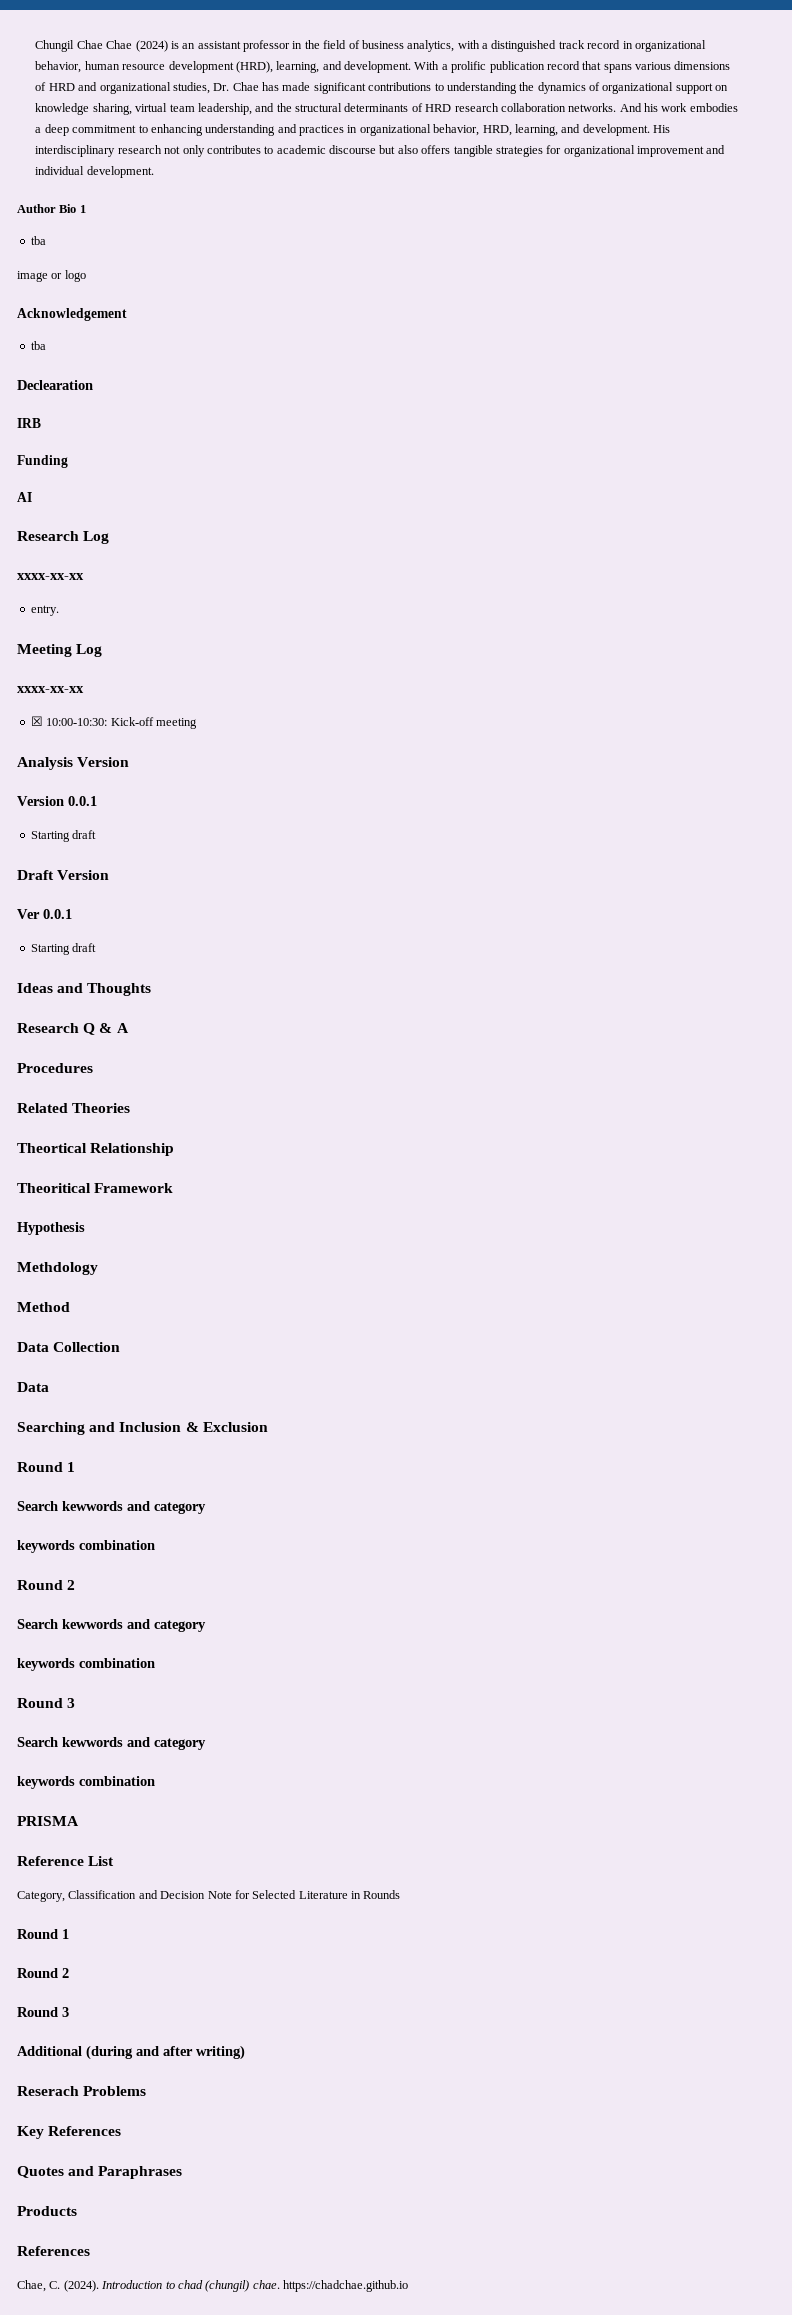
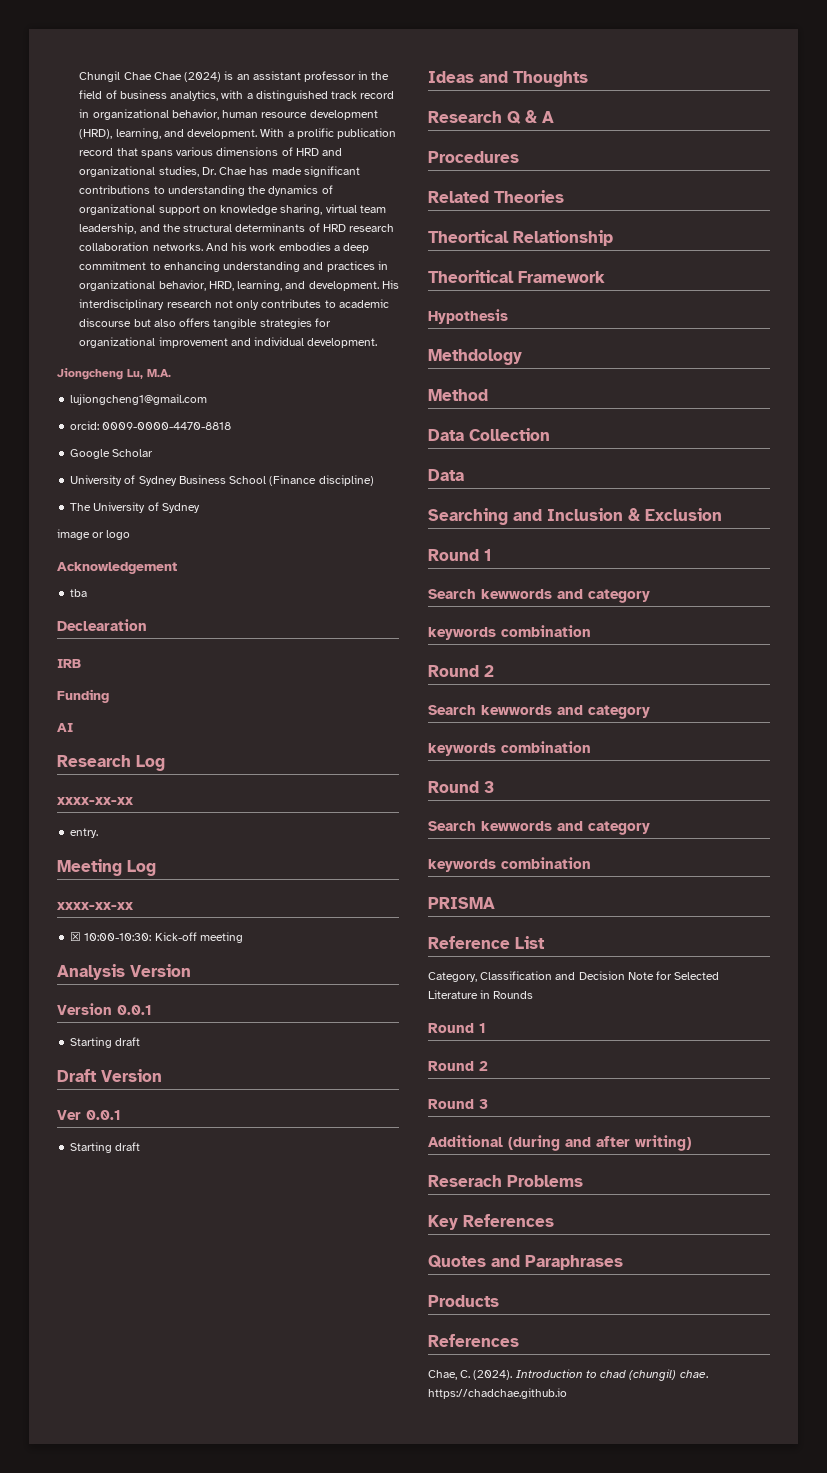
- Author Bio 1
- tba
+ Jiongcheng Lu, M.A.
+ lujiongcheng1@gmail.com
+ orcid: 0009-0000-4470-8818
+ Google Scholar
+ University of Sydney Business School (Finance discipline)
+ The University of Sydney

